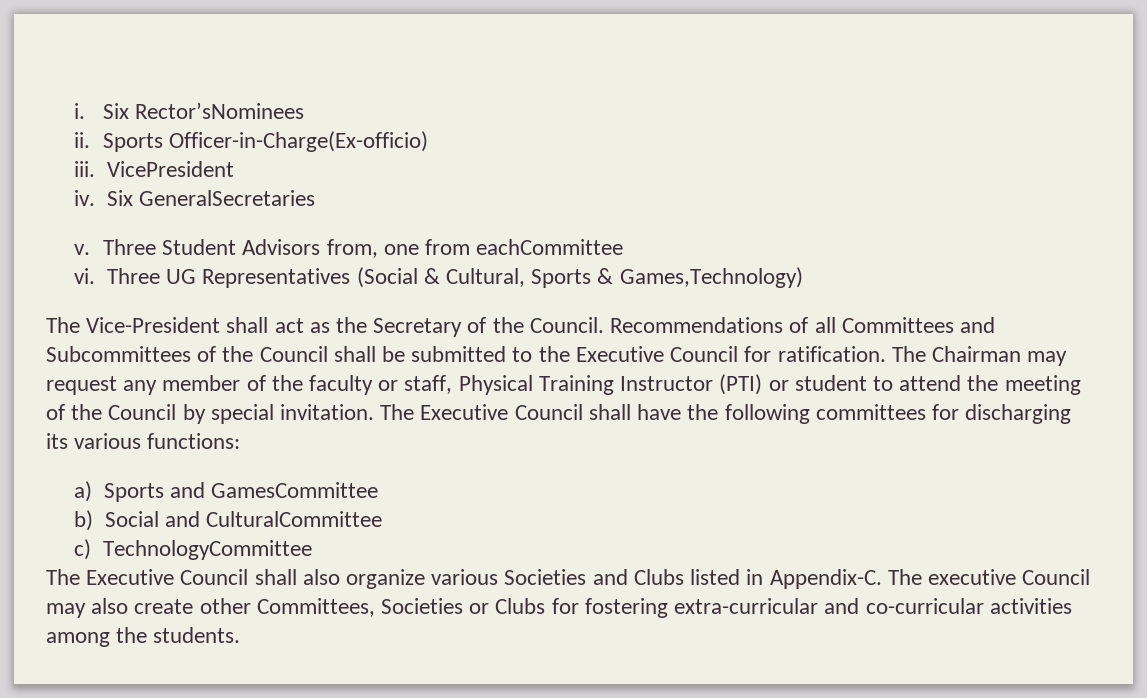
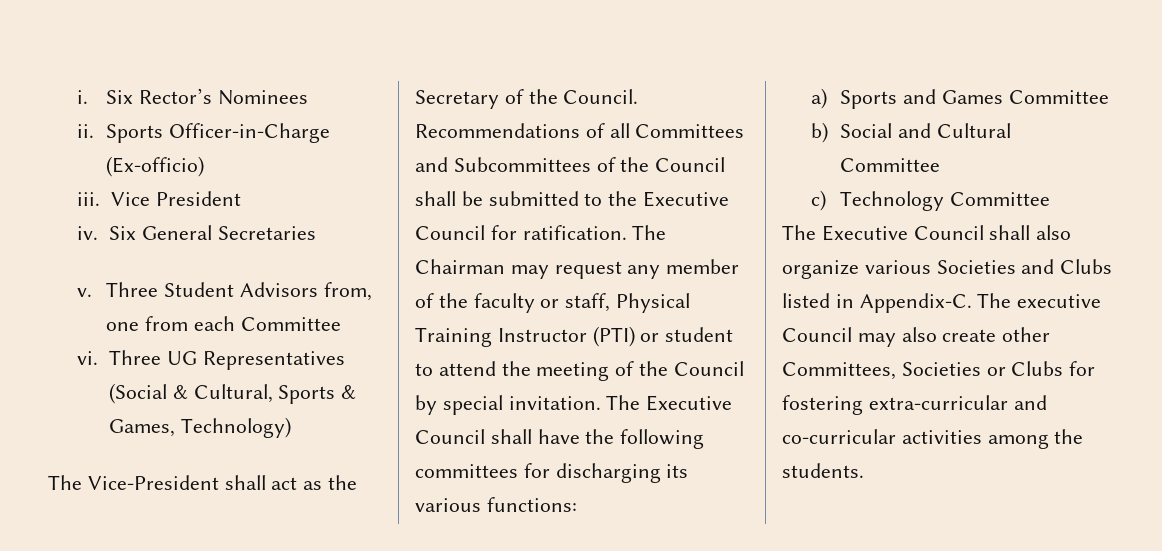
- Six Rector’sNominees
+ Six Rector’s Nominees
- Sports Officer-in-Charge(Ex-officio)
+ Sports Officer-in-Charge (Ex-officio)
- VicePresident
+ Vice President
- Six GeneralSecretaries
+ Six General Secretaries
- Three Student Advisors from, one from eachCommittee
+ Three Student Advisors from, one from each Committee
- Three UG Representatives (Social & Cultural, Sports & Games,Technology)
+ Three UG Representatives (Social & Cultural, Sports & Games, Technology)
- a) Sports and GamesCommittee
+ a) Sports and Games Committee
- b) Social and CulturalCommittee
+ b) Social and Cultural Committee
- c) TechnologyCommittee
+ c) Technology Committee

